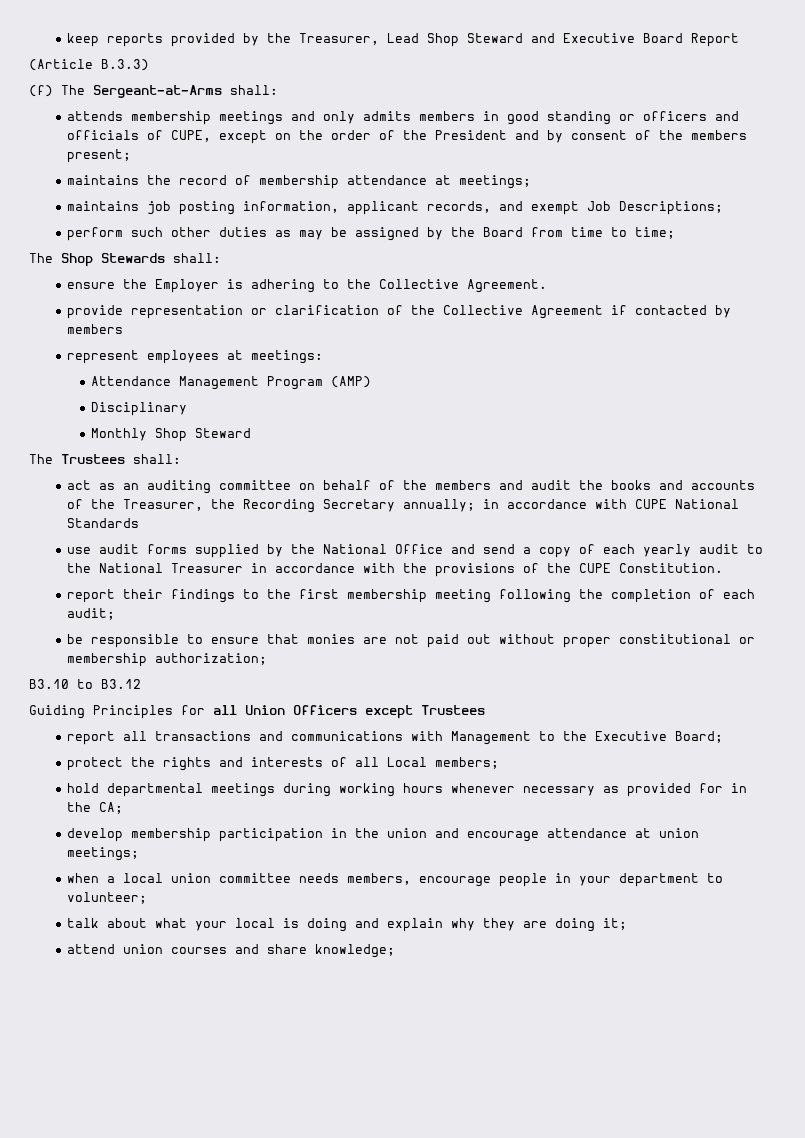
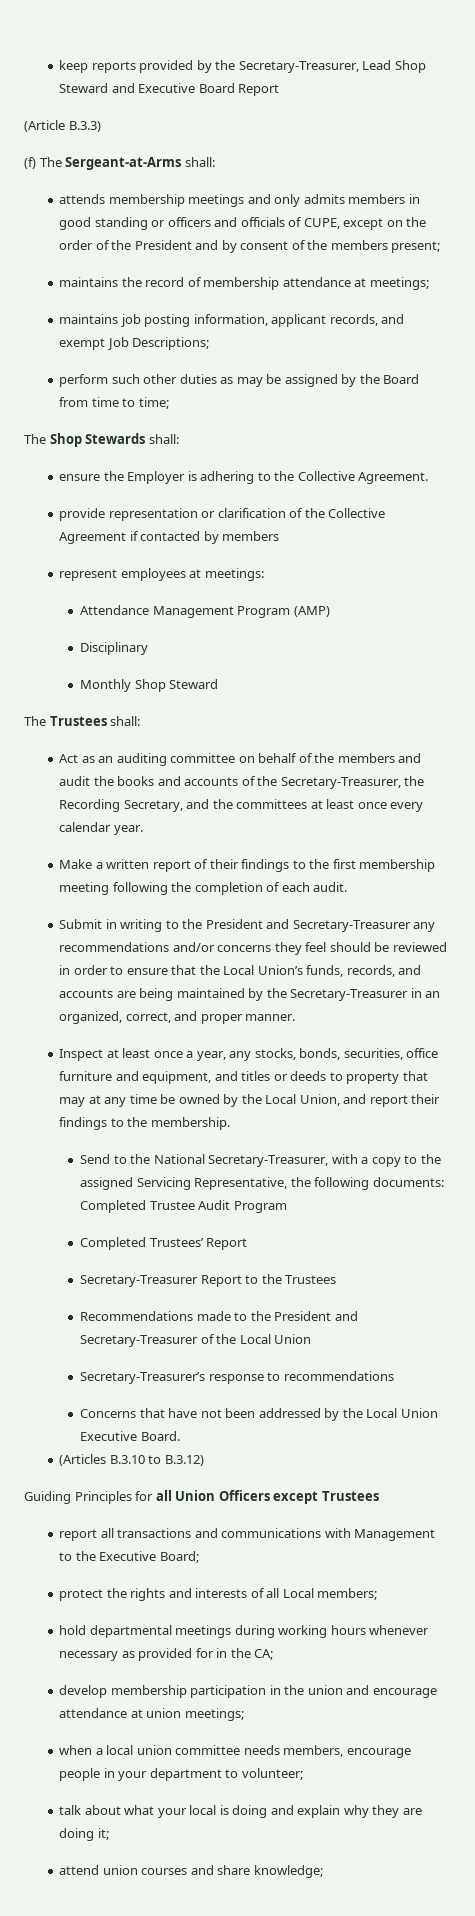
- keep reports provided by the Treasurer, Lead Shop Steward and Executive Board Report
+ keep reports provided by the Secretary-Treasurer, Lead Shop Steward and Executive Board Report
- act as an auditing committee on behalf of the members and audit the books and accounts of the Treasurer, the Recording Secretary annually; in accordance with CUPE National Standards
- use audit forms supplied by the National Office and send a copy of each yearly audit to the National Treasurer in accordance with the provisions of the CUPE Constitution.
- report their findings to the first membership meeting following the completion of each audit;
- be responsible to ensure that monies are not paid out without proper constitutional or membership authorization;
- B3.10 to B3.12
+ Act as an auditing committee on behalf of the members and audit the books and accounts of the Secretary-Treasurer, the Recording Secretary, and the committees at least once every calendar year.
+ Make a written report of their findings to the first membership meeting following the completion of each audit.
+ Submit in writing to the President and Secretary-Treasurer any recommendations and/or concerns they feel should be reviewed in order to ensure that the Local Union’s funds, records, and accounts are being maintained by the Secretary-Treasurer in an organized, correct, and proper manner.
+ Inspect at least once a year, any stocks, bonds, securities, office furniture and equipment, and titles or deeds to property that may at any time be owned by the Local Union, and report their findings to the membership.
+ Send to the National Secretary-Treasurer, with a copy to the assigned Servicing Representative, the following documents: Completed Trustee Audit Program
+ Completed Trustees’ Report
+ Secretary-Treasurer Report to the Trustees
+ Recommendations made to the President and Secretary-Treasurer of the Local Union
+ Secretary-Treasurer’s response to recommendations
+ Concerns that have not been addressed by the Local Union Executive Board.
+ (Articles B.3.10 to B.3.12)

